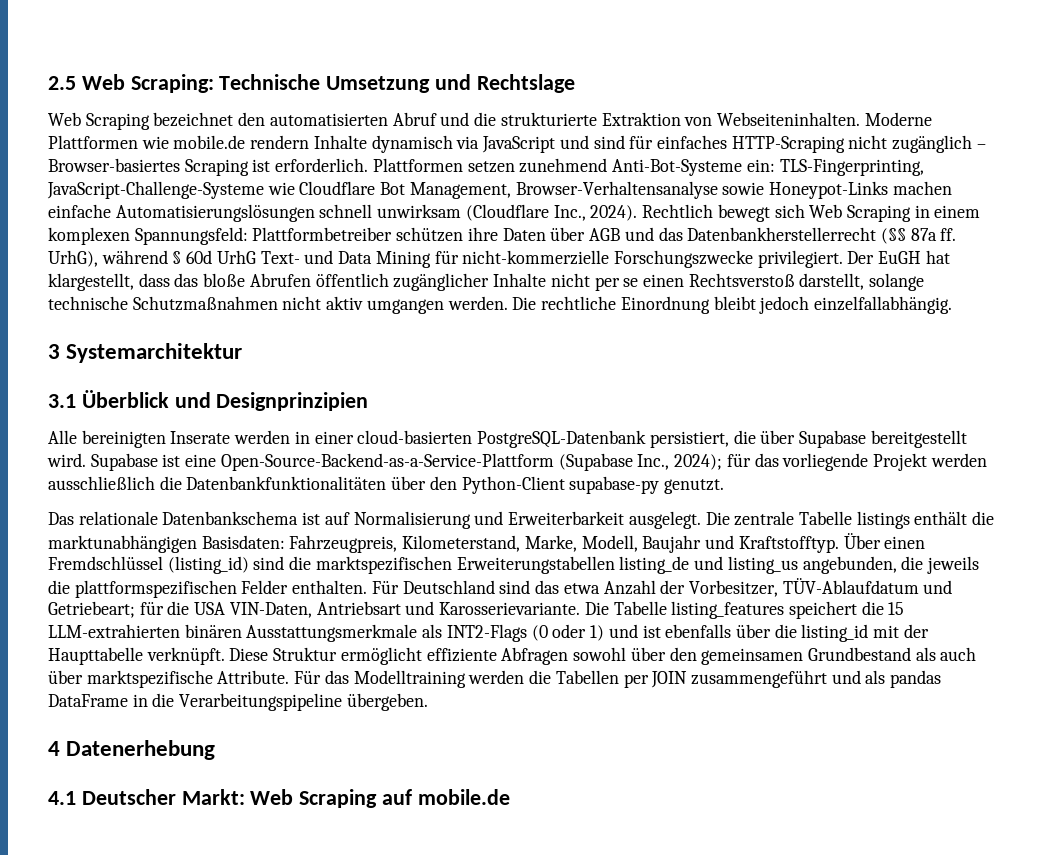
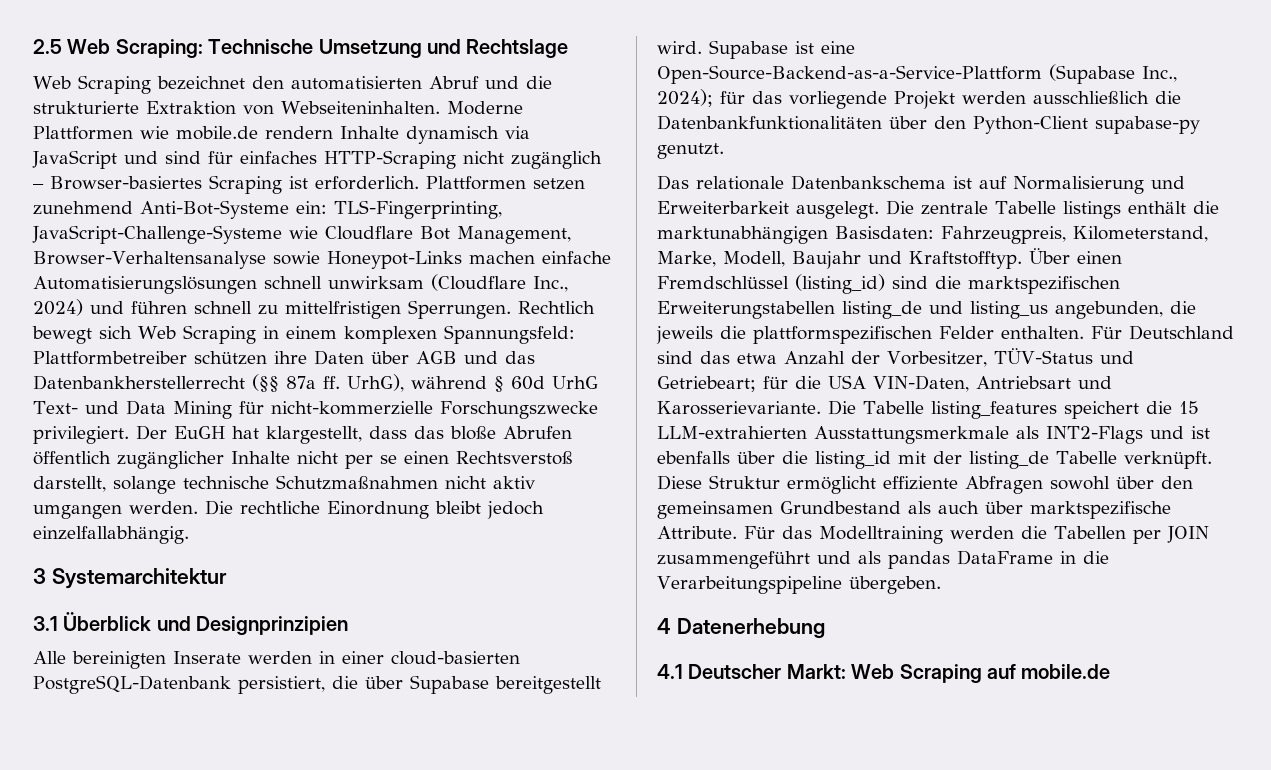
- Plattformen setzen zunehmend Anti-Bot-Systeme ein: TLS-Fingerprinting, JavaScript-Challenge-Systeme wie Cloudflare Bot Management, Browser-Verhaltensanalyse sowie Honeypot-Links machen einfache Automatisierungslösungen schnell unwirksam (Cloudflare Inc., 2024).
+ Plattformen setzen zunehmend Anti-Bot-Systeme ein: TLS-Fingerprinting, JavaScript-Challenge-Systeme wie Cloudflare Bot Management, Browser-Verhaltensanalyse sowie Honeypot-Links machen einfache Automatisierungslösungen schnell unwirksam (Cloudflare Inc., 2024) und führen schnell zu mittelfristigen Sperrungen.
- Für Deutschland sind das etwa Anzahl der Vorbesitzer, TÜV-Ablaufdatum und Getriebeart; für die USA VIN-Daten, Antriebsart und Karosserievariante.
+ Für Deutschland sind das etwa Anzahl der Vorbesitzer, TÜV-Status und Getriebeart; für die USA VIN-Daten, Antriebsart und Karosserievariante.
- Die Tabelle listing_features speichert die 15 LLM-extrahierten binären Ausstattungsmerkmale als INT2-Flags (0 oder 1) und ist ebenfalls über die listing_id mit der Haupttabelle verknüpft.
+ Die Tabelle listing_features speichert die 15 LLM-extrahierten Ausstattungsmerkmale als INT2-Flags und ist ebenfalls über die listing_id mit der listing_de Tabelle verknüpft.

